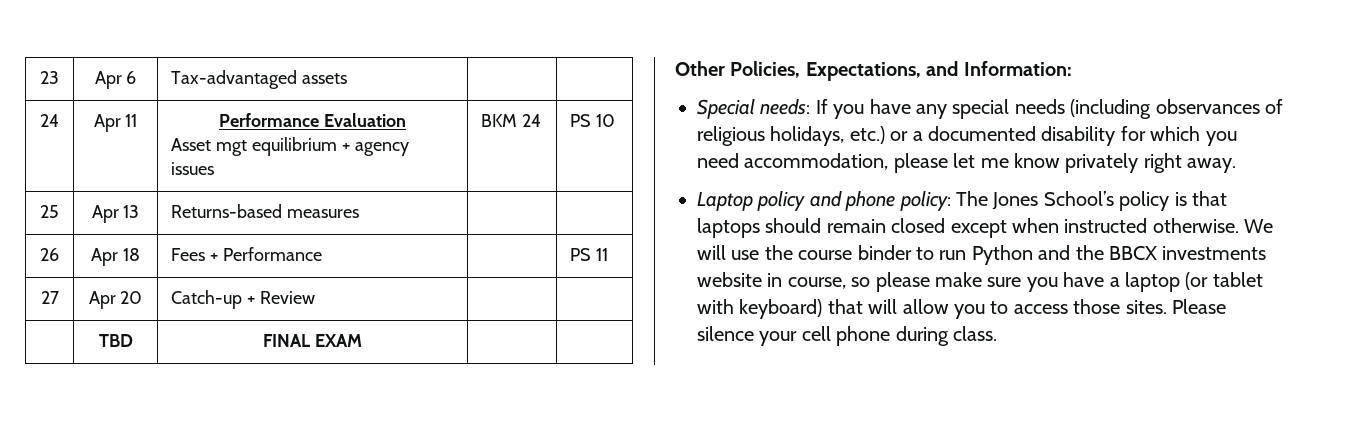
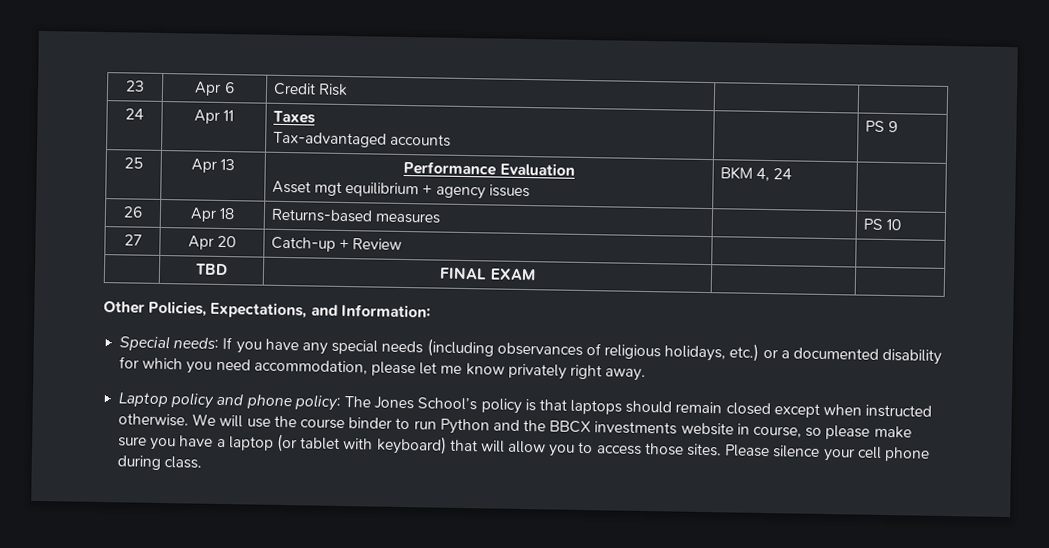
- 23 | Apr 6 | Tax-advantaged assets | |
+ 23 | Apr 6 | Credit Risk | |
- 24 | Apr 11 | Performance Evaluation
- Asset mgt equilibrium + agency issues | BKM 24 | PS 10
- 25 | Apr 13 | Returns-based measures | |
+ 24 | Apr 11 | Taxes
+ Tax-advantaged accounts | | PS 9
+ 25 | Apr 13 | Performance Evaluation
+ Asset mgt equilibrium + agency issues | BKM 4, 24 |
- 26 | Apr 18 | Fees + Performance | | PS 11
+ 26 | Apr 18 | Returns-based measures | | PS 10

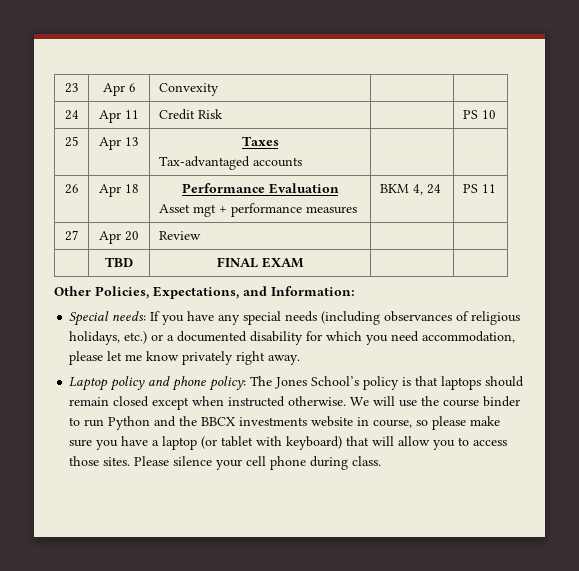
- 23 | Apr 6 | Credit Risk | |
+ 23 | Apr 6 | Convexity | |
- 24 | Apr 11 | Taxes
- Tax-advantaged accounts | | PS 9
+ 24 | Apr 11 | Credit Risk | | PS 10
- 25 | Apr 13 | Performance Evaluation
- Asset mgt equilibrium + agency issues | BKM 4, 24 |
- 26 | Apr 18 | Returns-based measures | | PS 10
+ 25 | Apr 13 | Taxes
+ Tax-advantaged accounts | |
+ 26 | Apr 18 | Performance Evaluation
+ Asset mgt + performance measures | BKM 4, 24 | PS 11
- 27 | Apr 20 | Catch-up + Review | |
+ 27 | Apr 20 | Review | |

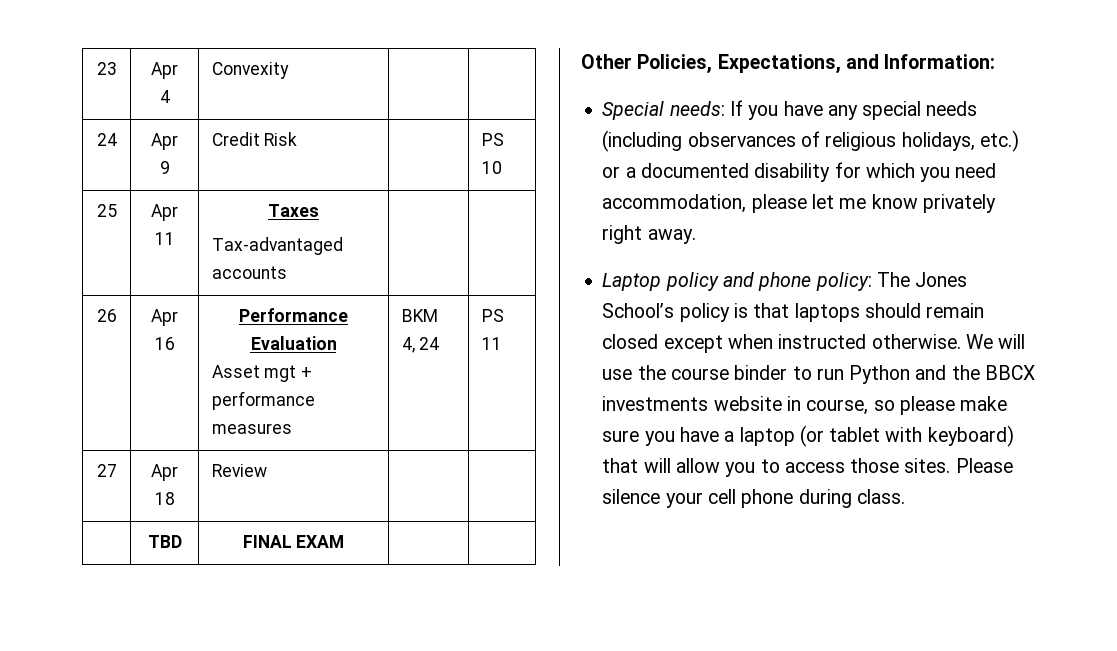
- 23 | Apr 6 | Convexity | |
+ 23 | Apr 4 | Convexity | |
- 24 | Apr 11 | Credit Risk | | PS 10
+ 24 | Apr 9 | Credit Risk | | PS 10
- 25 | Apr 13 | Taxes
+ 25 | Apr 11 | Taxes
- 26 | Apr 18 | Performance Evaluation
+ 26 | Apr 16 | Performance Evaluation
- 27 | Apr 20 | Review | |
+ 27 | Apr 18 | Review | |

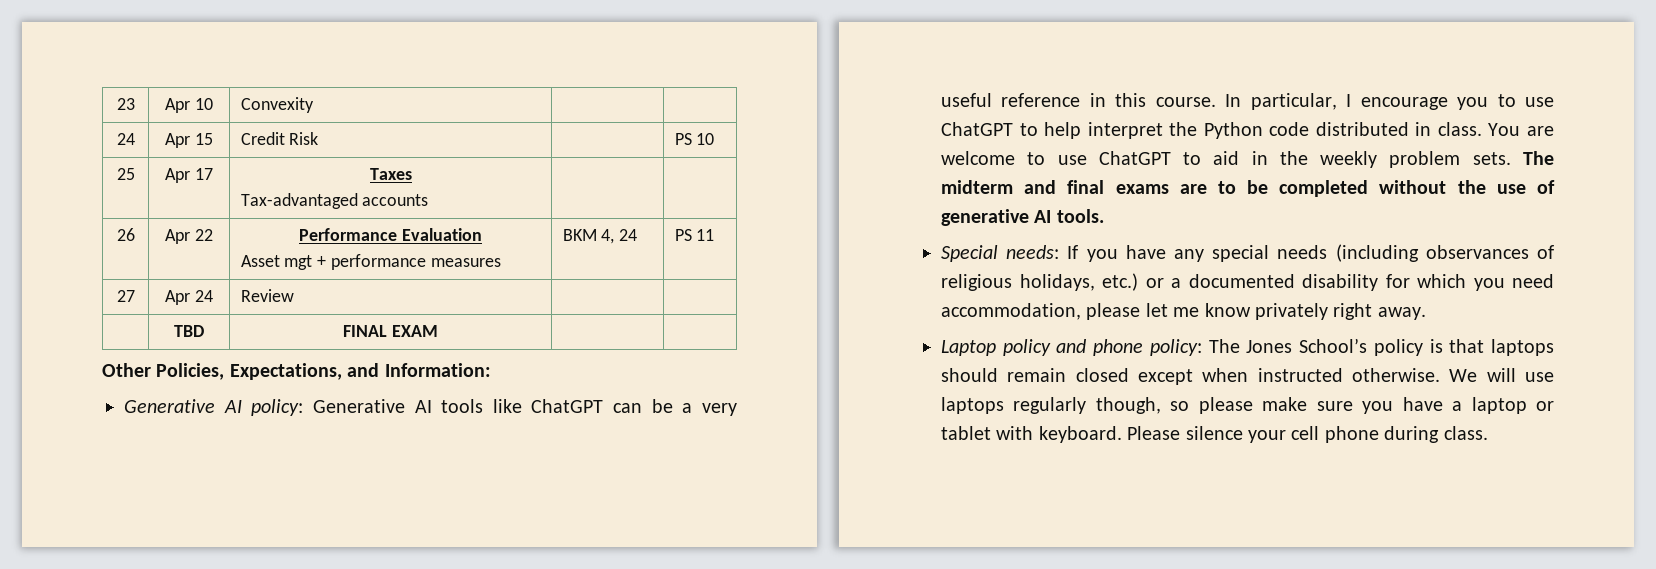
- 23 | Apr 4 | Convexity | |
+ 23 | Apr 10 | Convexity | |
- 24 | Apr 9 | Credit Risk | | PS 10
+ 24 | Apr 15 | Credit Risk | | PS 10
- 25 | Apr 11 | Taxes
+ 25 | Apr 17 | Taxes
- 26 | Apr 16 | Performance Evaluation
+ 26 | Apr 22 | Performance Evaluation
- 27 | Apr 18 | Review | |
+ 27 | Apr 24 | Review | |
+ Generative AI policy: Generative AI tools like ChatGPT can be a very useful reference in this course. In particular, I encourage you to use ChatGPT to help interpret the Python code distributed in class. You are welcome to use ChatGPT to aid in the weekly problem sets. The midterm and final exams are to be completed without the use of generative AI tools.
- We will use the course binder to run Python and the BBCX investments website in course, so please make sure you have a laptop (or tablet with keyboard) that will allow you to access those sites.
+ We will use laptops regularly though, so please make sure you have a laptop or tablet with keyboard.

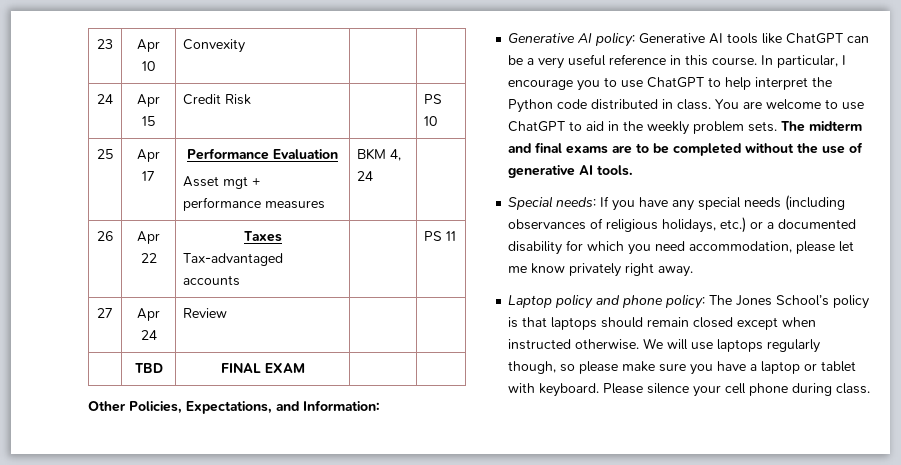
- 25 | Apr 17 | Taxes
- Tax-advantaged accounts | |
- 26 | Apr 22 | Performance Evaluation
- Asset mgt + performance measures | BKM 4, 24 | PS 11
+ 25 | Apr 17 | Performance Evaluation
+ Asset mgt + performance measures | BKM 4, 24 |
+ 26 | Apr 22 | Taxes
+ Tax-advantaged accounts | | PS 11

